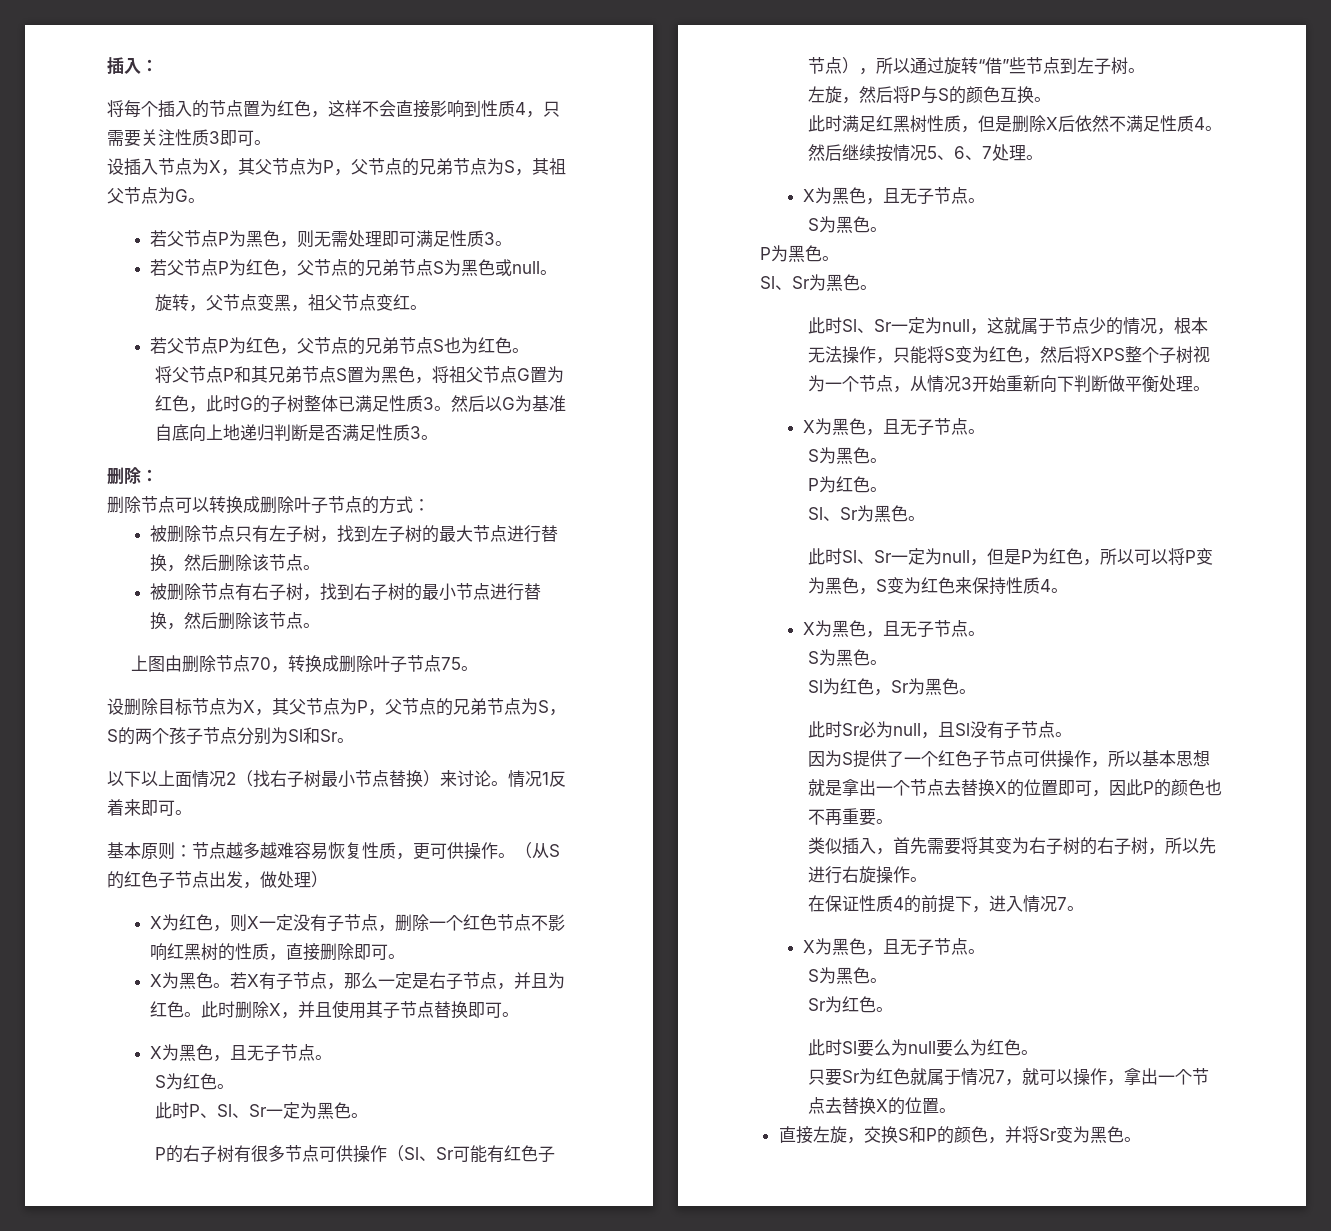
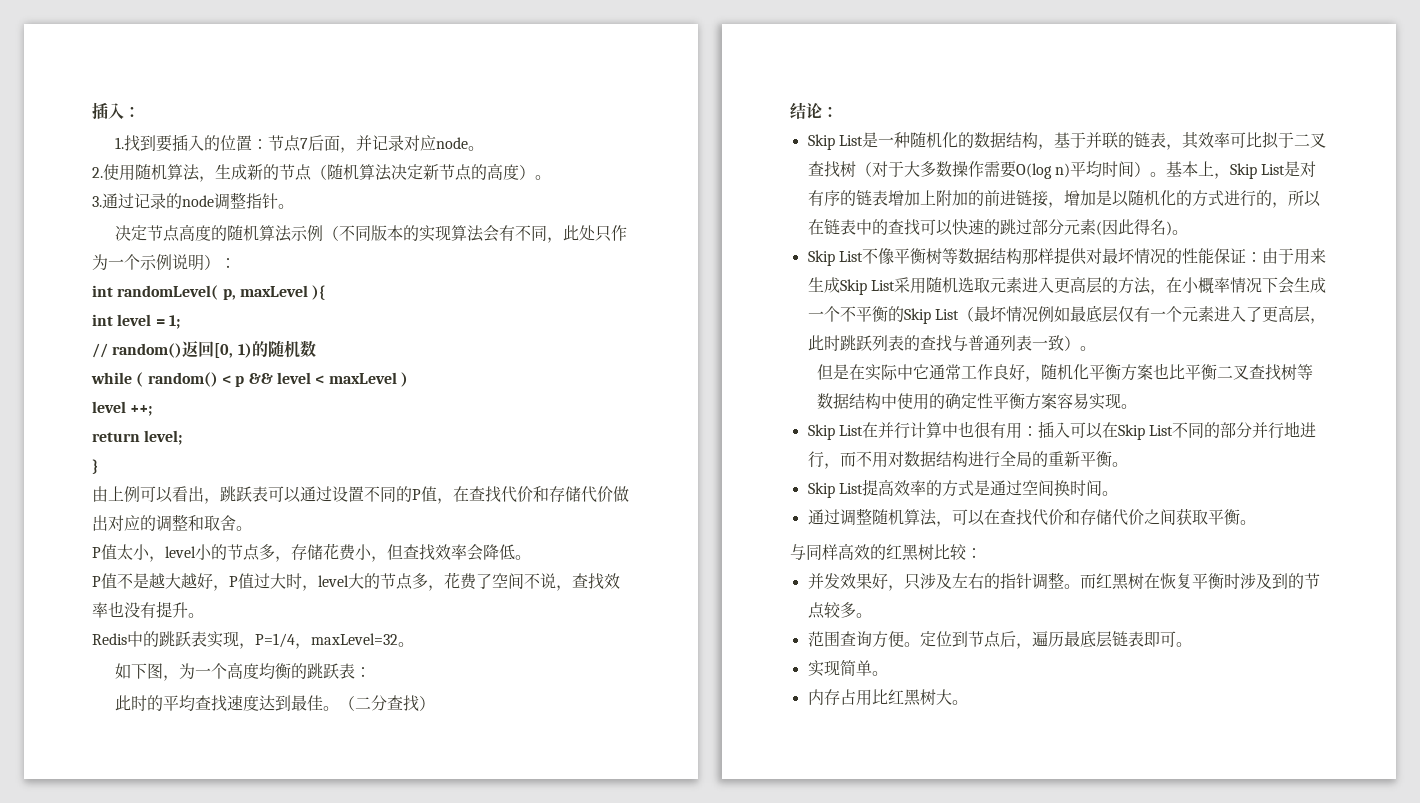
- 将每个插入的节点置为红色，这样不会直接影响到性质4，只需要关注性质3即可。
- 设插入节点为X，其父节点为P，父节点的兄弟节点为S，其祖父节点为G。
- 若父节点P为黑色，则无需处理即可满足性质3。
- 若父节点P为红色，父节点的兄弟节点S为黑色或null。
- 旋转，父节点变黑，祖父节点变红。
- 若父节点P为红色，父节点的兄弟节点S也为红色。
- 将父节点P和其兄弟节点S置为黑色，将祖父节点G置为红色，此时G的子树整体已满足性质3。然后以G为基准自底向上地递归判断是否满足性质3。
- 删除：
- 删除节点可以转换成删除叶子节点的方式：
- 被删除节点只有左子树，找到左子树的最大节点进行替换，然后删除该节点。
- 被删除节点有右子树，找到右子树的最小节点进行替换，然后删除该节点。
- 上图由删除节点70，转换成删除叶子节点75。
- 设删除目标节点为X，其父节点为P，父节点的兄弟节点为S，S的两个孩子节点分别为Sl和Sr。
- 以下以上面情况2（找右子树最小节点替换）来讨论。情况1反着来即可。
- 基本原则：节点越多越难容易恢复性质，更可供操作。（从S的红色子节点出发，做处理）
- X为红色，则X一定没有子节点，删除一个红色节点不影响红黑树的性质，直接删除即可。
- X为黑色。若X有子节点，那么一定是右子节点，并且为红色。此时删除X，并且使用其子节点替换即可。
- X为黑色，且无子节点。
- S为红色。
- 此时P、Sl、Sr一定为黑色。
- P的右子树有很多节点可供操作（Sl、Sr可能有红色子节点），所以通过旋转“借”些节点到左子树。
- 左旋，然后将P与S的颜色互换。
- 此时满足红黑树性质，但是删除X后依然不满足性质4。然后继续按情况5、6、7处理。
- X为黑色，且无子节点。
- S为黑色。
- P为黑色。
- Sl、Sr为黑色。
- 此时Sl、Sr一定为null，这就属于节点少的情况，根本无法操作，只能将S变为红色，然后将XPS整个子树视为一个节点，从情况3开始重新向下判断做平衡处理。
- X为黑色，且无子节点。
- S为黑色。
- P为红色。
- Sl、Sr为黑色。
- 此时Sl、Sr一定为null，但是P为红色，所以可以将P变为黑色，S变为红色来保持性质4。
- X为黑色，且无子节点。
- S为黑色。
- Sl为红色，Sr为黑色。
- 此时Sr必为null，且Sl没有子节点。
- 因为S提供了一个红色子节点可供操作，所以基本思想就是拿出一个节点去替换X的位置即可，因此P的颜色也不再重要。
- 类似插入，首先需要将其变为右子树的右子树，所以先进行右旋操作。
- 在保证性质4的前提下，进入情况7。
- X为黑色，且无子节点。
- S为黑色。
- Sr为红色。
- 此时Sl要么为null要么为红色。
- 只要Sr为红色就属于情况7，就可以操作，拿出一个节点去替换X的位置。
- 直接左旋，交换S和P的颜色，并将Sr变为黑色。
+ 1.找到要插入的位置：节点7后面，并记录对应node。
+ 2.使用随机算法，生成新的节点（随机算法决定新节点的高度）。
+ 3.通过记录的node调整指针。
+ 决定节点高度的随机算法示例（不同版本的实现算法会有不同，此处只作为一个示例说明）：
+ int randomLevel( p, maxLevel ){
+ int level = 1;
+ // random()返回[0, 1)的随机数
+ while ( random() < p && level < maxLevel )
+ level ++;
+ return level;
+ }
+ 由上例可以看出，跳跃表可以通过设置不同的P值，在查找代价和存储代价做出对应的调整和取舍。
+ P值太小，level小的节点多，存储花费小，但查找效率会降低。
+ P值不是越大越好，P值过大时，level大的节点多，花费了空间不说，查找效率也没有提升。
+ Redis中的跳跃表实现，P=1/4，maxLevel=32。
+ 如下图，为一个高度均衡的跳跃表：
+ 此时的平均查找速度达到最佳。（二分查找）
+ 结论：
+ Skip List是一种随机化的数据结构，基于并联的链表，其效率可比拟于二叉查找树（对于大多数操作需要O(log n)平均时间）。基本上，Skip List是对有序的链表增加上附加的前进链接，增加是以随机化的方式进行的，所以在链表中的查找可以快速的跳过部分元素(因此得名)。
+ Skip List不像平衡树等数据结构那样提供对最坏情况的性能保证：由于用来生成Skip List采用随机选取元素进入更高层的方法，在小概率情况下会生成一个不平衡的Skip List（最坏情况例如最底层仅有一个元素进入了更高层，此时跳跃列表的查找与普通列表一致）。
+ 但是在实际中它通常工作良好，随机化平衡方案也比平衡二叉查找树等数据结构中使用的确定性平衡方案容易实现。
+ Skip List在并行计算中也很有用：插入可以在Skip List不同的部分并行地进行，而不用对数据结构进行全局的重新平衡。
+ Skip List提高效率的方式是通过空间换时间。
+ 通过调整随机算法，可以在查找代价和存储代价之间获取平衡。
+ 与同样高效的红黑树比较：
+ 并发效果好，只涉及左右的指针调整。而红黑树在恢复平衡时涉及到的节点较多。
+ 范围查询方便。定位到节点后，遍历最底层链表即可。
+ 实现简单。
+ 内存占用比红黑树大。

